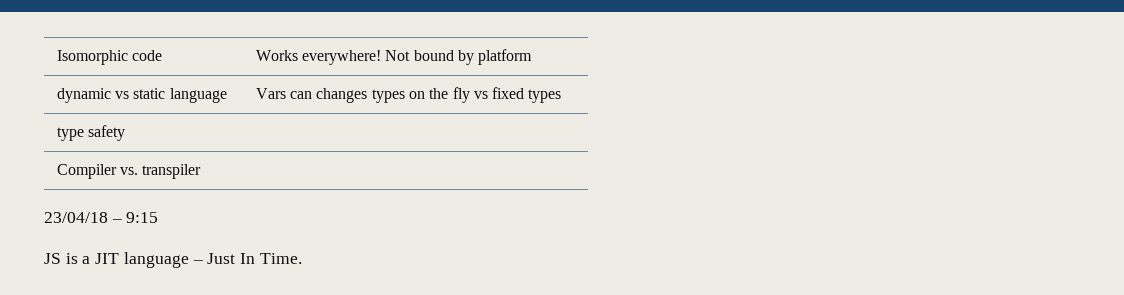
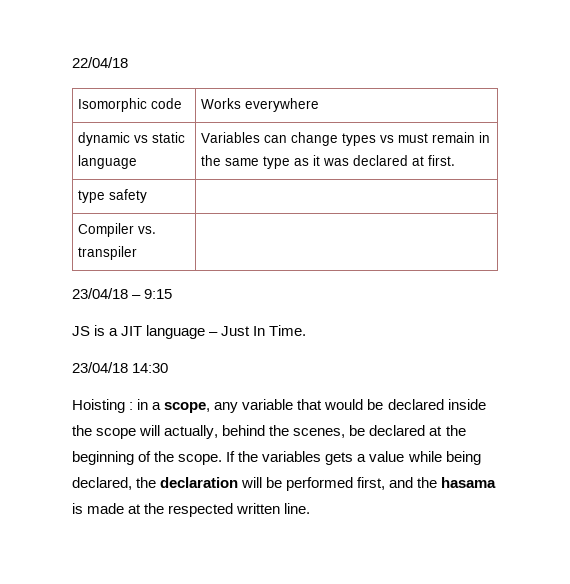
+ 22/04/18
- Isomorphic code | Works everywhere! Not bound by platform
+ Isomorphic code | Works everywhere
- dynamic vs static language | Vars can changes types on the fly vs fixed types
+ dynamic vs static language | Variables can change types vs must remain in the same type as it was declared at first.
+ 23/04/18 14:30
+ Hoisting : in a scope, any variable that would be declared inside the scope will actually, behind the scenes, be declared at the beginning of the scope. If the variables gets a value while being declared, the declaration will be performed first, and the hasama is made at the respected written line.

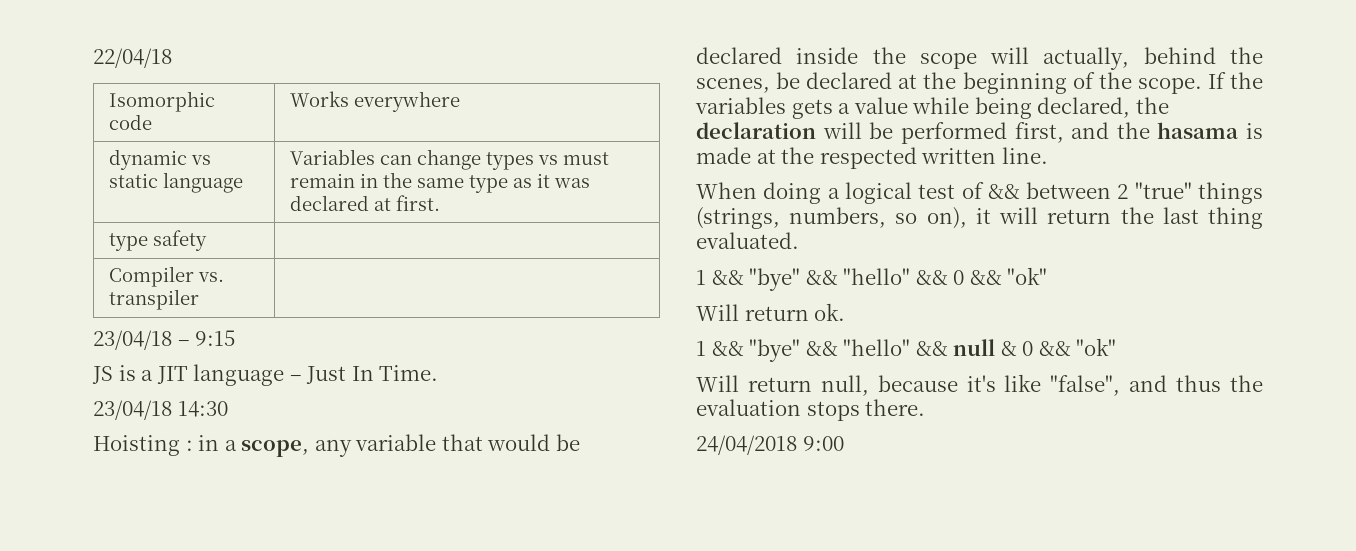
+ When doing a logical test of && between 2 "true" things (strings, numbers, so on), it will return the last thing evaluated.
+ 1 && "bye" && "hello" && 0 && "ok"
+ Will return ok.
+ 1 && "bye" && "hello" && null & 0 && "ok"
+ Will return null, because it's like "false", and thus the evaluation stops there.
+ 24/04/2018 9:00

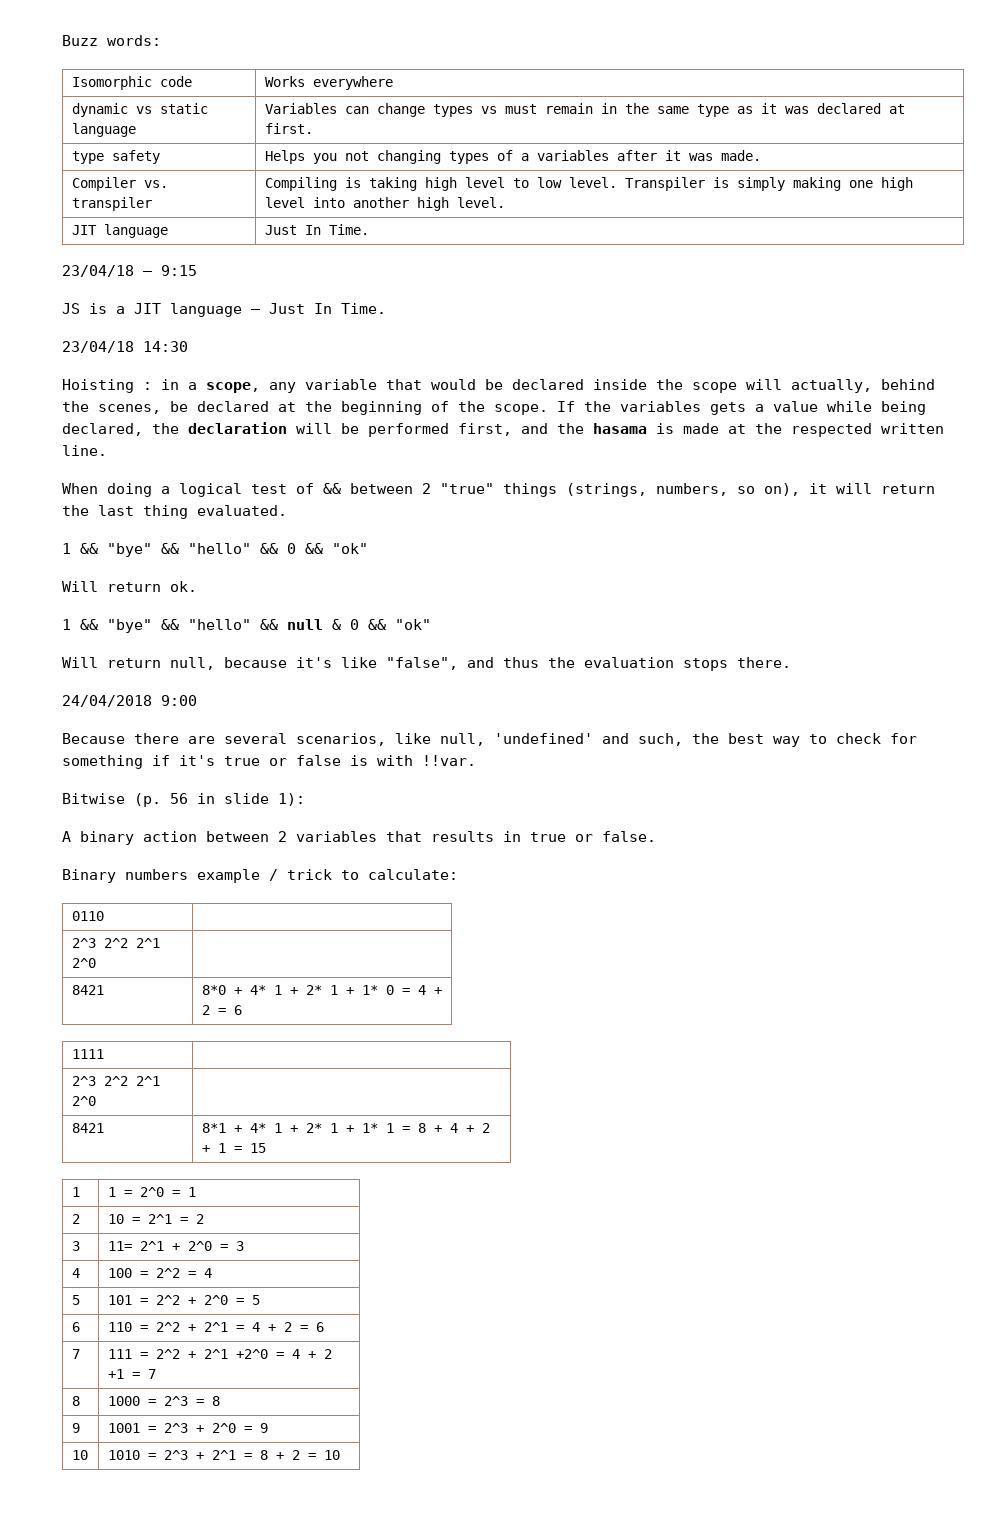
- 22/04/18
+ Buzz words:
- type safety |
- Compiler vs. transpiler |
+ type safety | Helps you not changing types of a variables after it was made.
+ Compiler vs. transpiler | Compiling is taking high level to low level. Transpiler is simply making one high level into another high level.
+ JIT language | Just In Time.
+ Because there are several scenarios, like null, 'undefined' and such, the best way to check for something if it's true or false is with !!var.
+ Bitwise (p. 56 in slide 1):
+ A binary action between 2 variables that results in true or false.
+ Binary numbers example / trick to calculate:
+ 0110 |
+ 2^3 2^2 2^1 2^0 |
+ 8421 | 8*0 + 4* 1 + 2* 1 + 1* 0 = 4 + 2 = 6
+ 1111 |
+ 2^3 2^2 2^1 2^0 |
+ 8421 | 8*1 + 4* 1 + 2* 1 + 1* 1 = 8 + 4 + 2 + 1 = 15
+ 1 | 1 = 2^0 = 1
+ 2 | 10 = 2^1 = 2
+ 3 | 11= 2^1 + 2^0 = 3
+ 4 | 100 = 2^2 = 4
+ 5 | 101 = 2^2 + 2^0 = 5
+ 6 | 110 = 2^2 + 2^1 = 4 + 2 = 6
+ 7 | 111 = 2^2 + 2^1 +2^0 = 4 + 2 +1 = 7
+ 8 | 1000 = 2^3 = 8
+ 9 | 1001 = 2^3 + 2^0 = 9
+ 10 | 1010 = 2^3 + 2^1 = 8 + 2 = 10

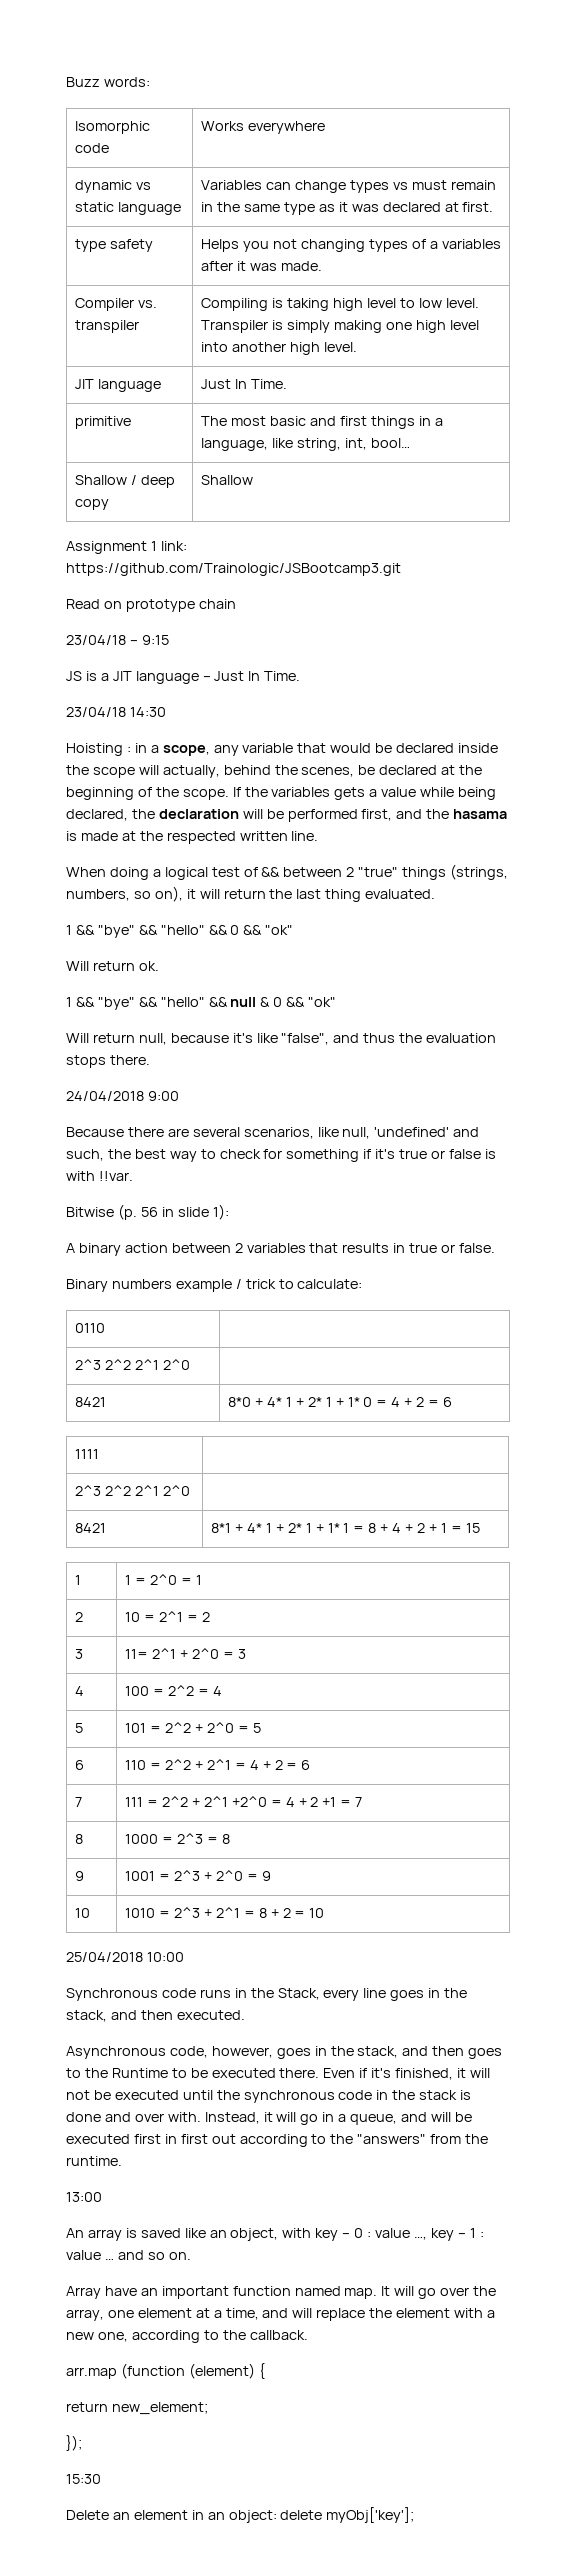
+ primitive | The most basic and first things in a language, like string, int, bool…
+ Shallow / deep copy | Shallow
+ Assignment 1 link: https://github.com/Trainologic/JSBootcamp3.git
+ Read on prototype chain
+ 25/04/2018 10:00
+ Synchronous code runs in the Stack, every line goes in the stack, and then executed.
+ Asynchronous code, however, goes in the stack, and then goes to the Runtime to be executed there. Even if it's finished, it will not be executed until the synchronous code in the stack is done and over with. Instead, it will go in a queue, and will be executed first in first out according to the "answers" from the runtime.
+ 13:00
+ An array is saved like an object, with key – 0 : value …, key – 1 : value … and so on.
+ Array have an important function named map. It will go over the array, one element at a time, and will replace the element with a new one, according to the callback.
+ arr.map (function (element) {
+ return new_element;
+ });
+ 15:30
+ Delete an element in an object: delete myObj['key'];

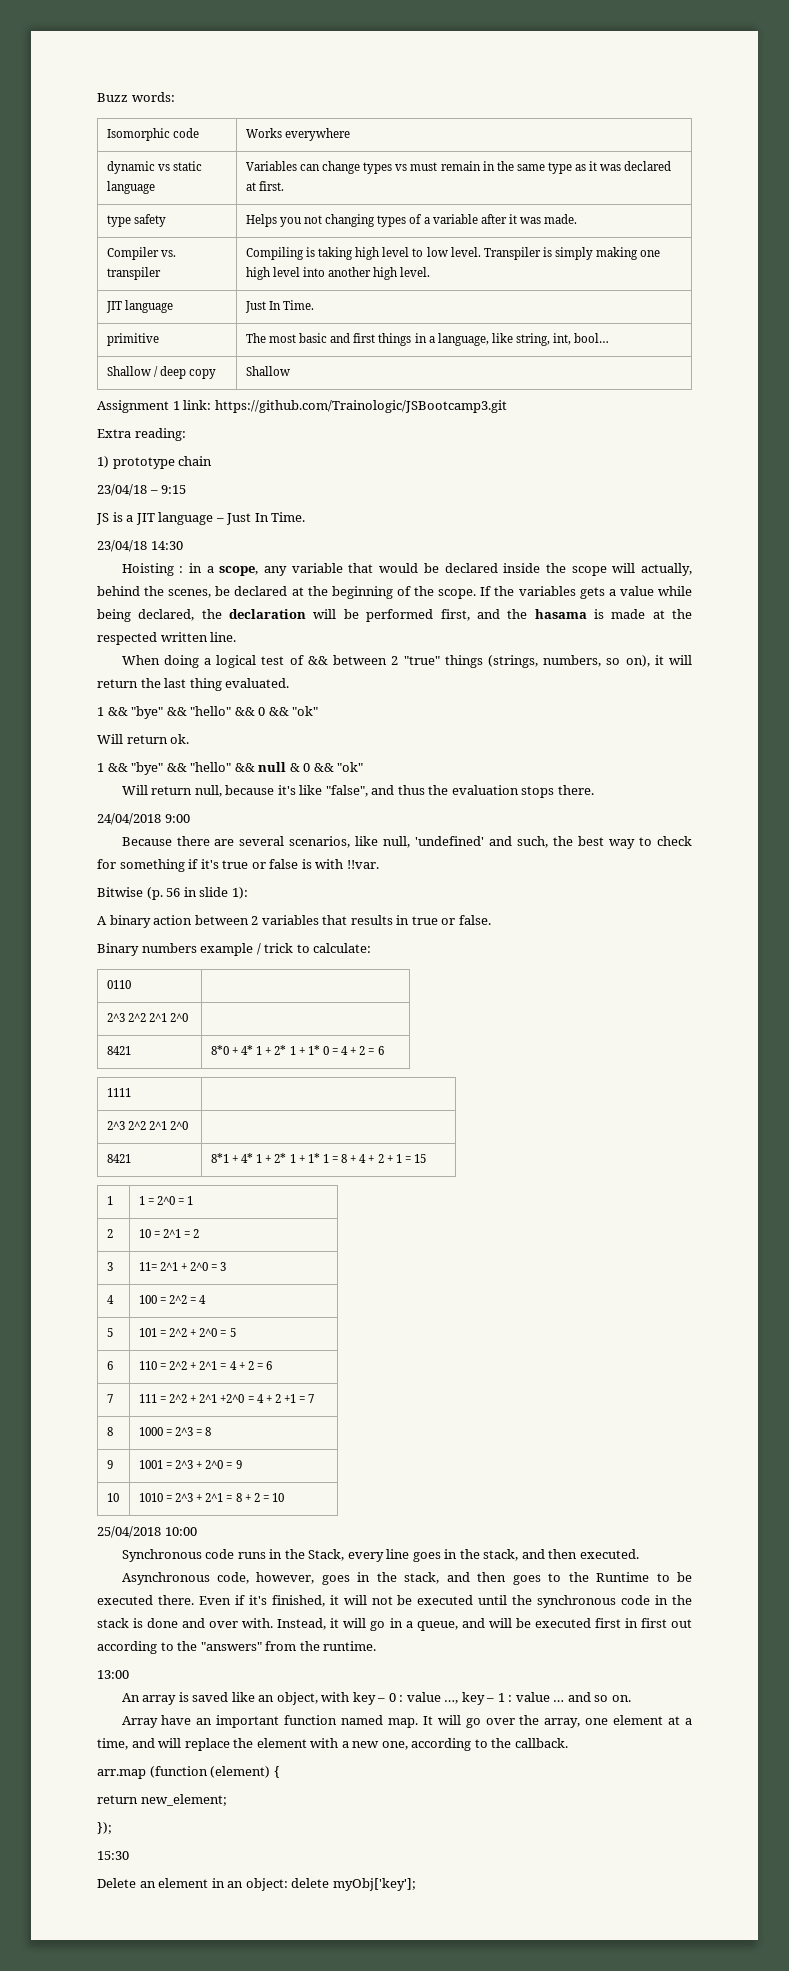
- type safety | Helps you not changing types of a variables after it was made.
+ type safety | Helps you not changing types of a variable after it was made.
- Read on prototype chain
+ Extra reading:
+ 1) prototype chain

